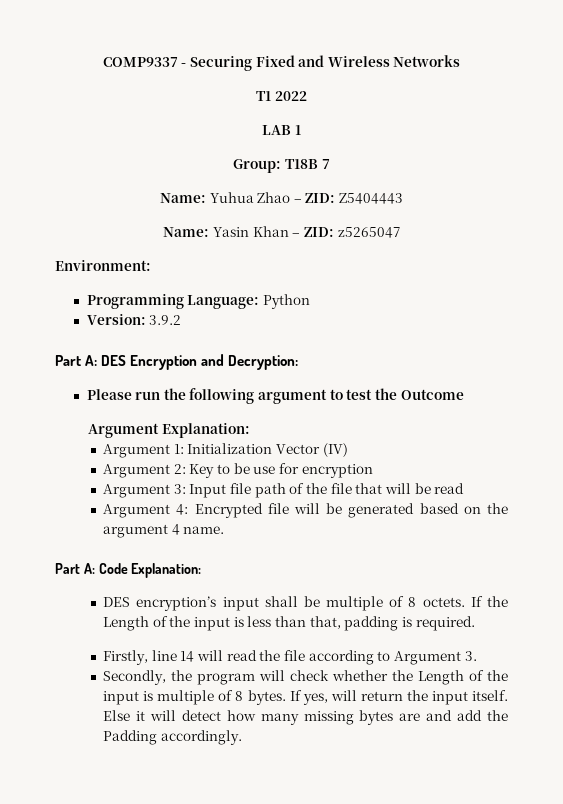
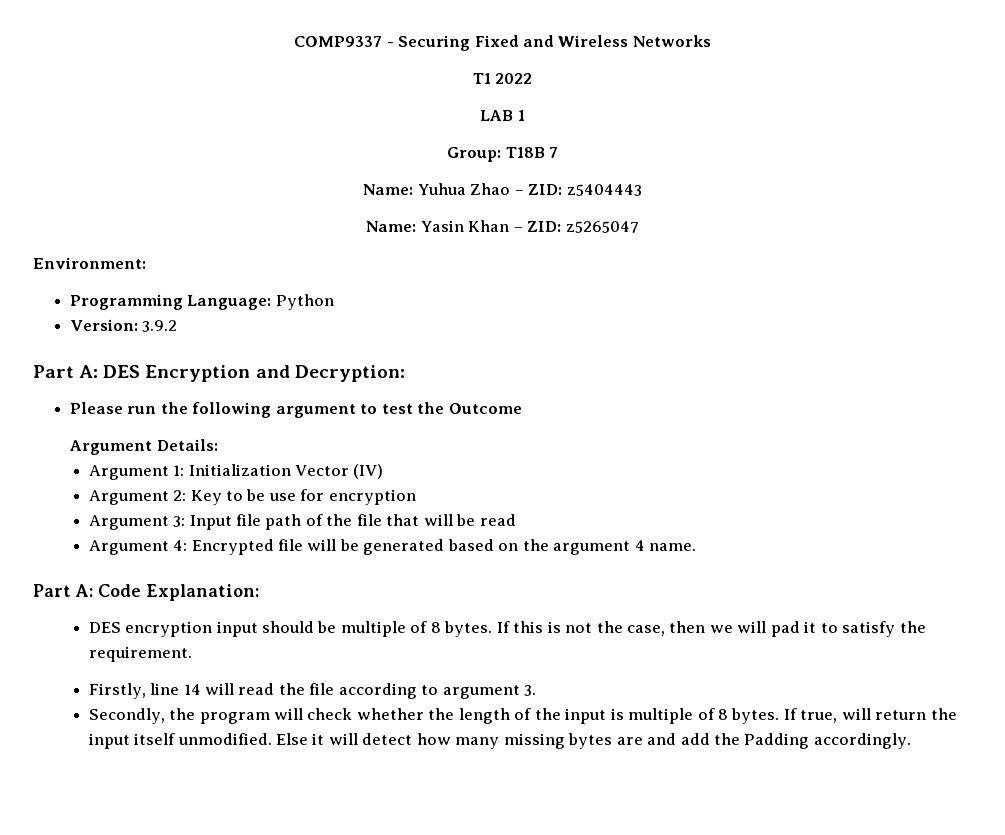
- Name: Yuhua Zhao – ZID: Z5404443
+ Name: Yuhua Zhao – ZID: z5404443
- Argument Explanation:
+ Argument Details:
- DES encryption’s input shall be multiple of 8 octets. If the Length of the input is less than that, padding is required.
+ DES encryption input should be multiple of 8 bytes. If this is not the case, then we will pad it to satisfy the requirement.
- Firstly, line 14 will read the file according to Argument 3.
+ Firstly, line 14 will read the file according to argument 3.
- Secondly, the program will check whether the Length of the input is multiple of 8 bytes.
+ Secondly, the program will check whether the length of the input is multiple of 8 bytes.
- If yes, will return the input itself.
+ If true, will return the input itself unmodified.

